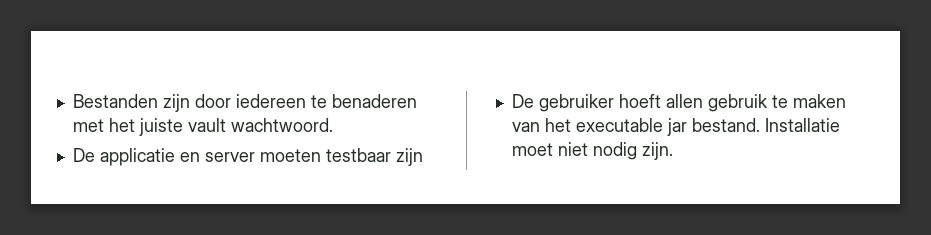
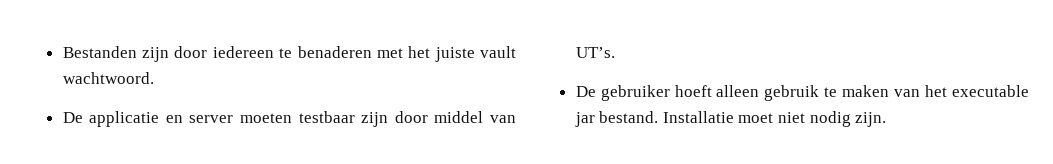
- De applicatie en server moeten testbaar zijn
+ De applicatie en server moeten testbaar zijn door middel van UT’s.
- De gebruiker hoeft allen gebruik te maken van het executable jar bestand.
+ De gebruiker hoeft alleen gebruik te maken van het executable jar bestand.

